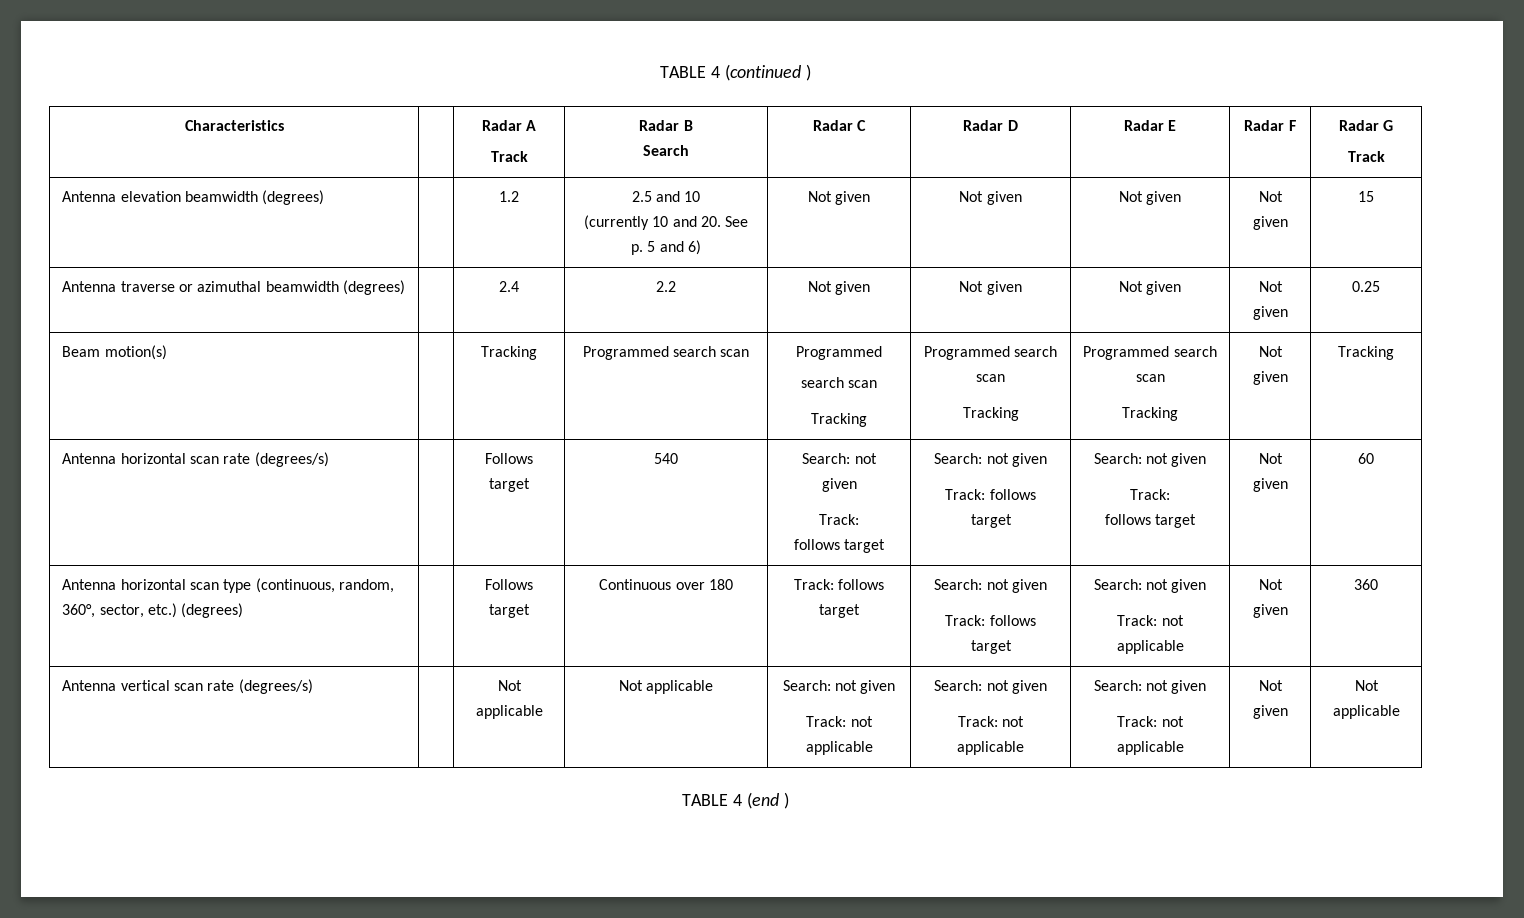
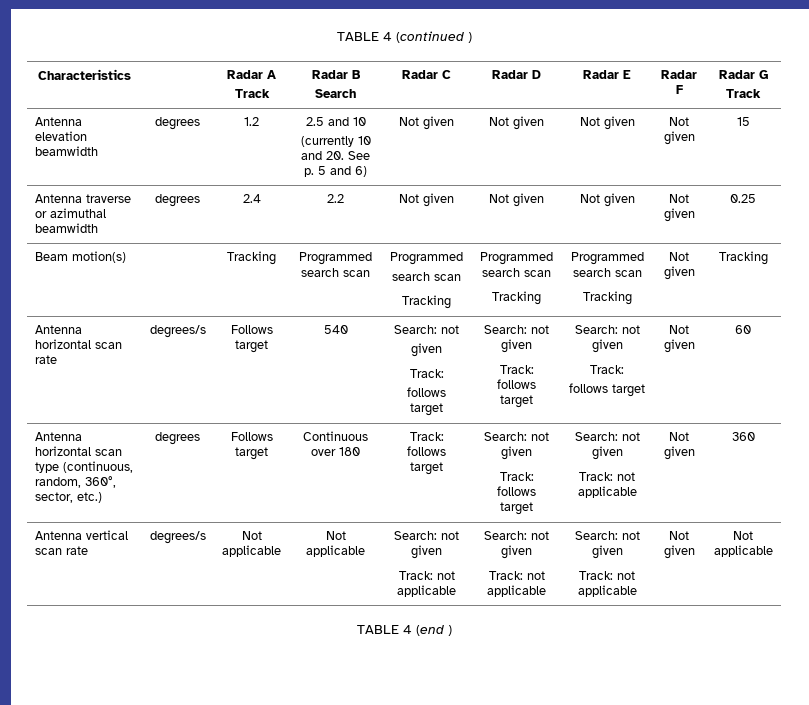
- Antenna elevation beamwidth (degrees) | | 1.2 | 2.5 and 10
+ Antenna elevation beamwidth | degrees | 1.2 | 2.5 and 10
- Antenna traverse or azimuthal beamwidth (degrees) | | 2.4 | 2.2 | Not given | Not given | Not given | Not given | 0.25
+ Antenna traverse or azimuthal beamwidth | degrees | 2.4 | 2.2 | Not given | Not given | Not given | Not given | 0.25
- Antenna horizontal scan rate (degrees/s) | | Follows target | 540 | Search: not
+ Antenna horizontal scan rate | degrees/s | Follows target | 540 | Search: not
- Antenna horizontal scan type (continuous, random, 360°, sector, etc.) (degrees) | | Follows target | Continuous over 180 | Track: follows target | Search: not given
+ Antenna horizontal scan type (continuous, random, 360°, sector, etc.) | degrees | Follows target | Continuous over 180 | Track: follows target | Search: not given
- Antenna vertical scan rate (degrees/s) | | Not applicable | Not applicable | Search: not given
+ Antenna vertical scan rate | degrees/s | Not applicable | Not applicable | Search: not given

